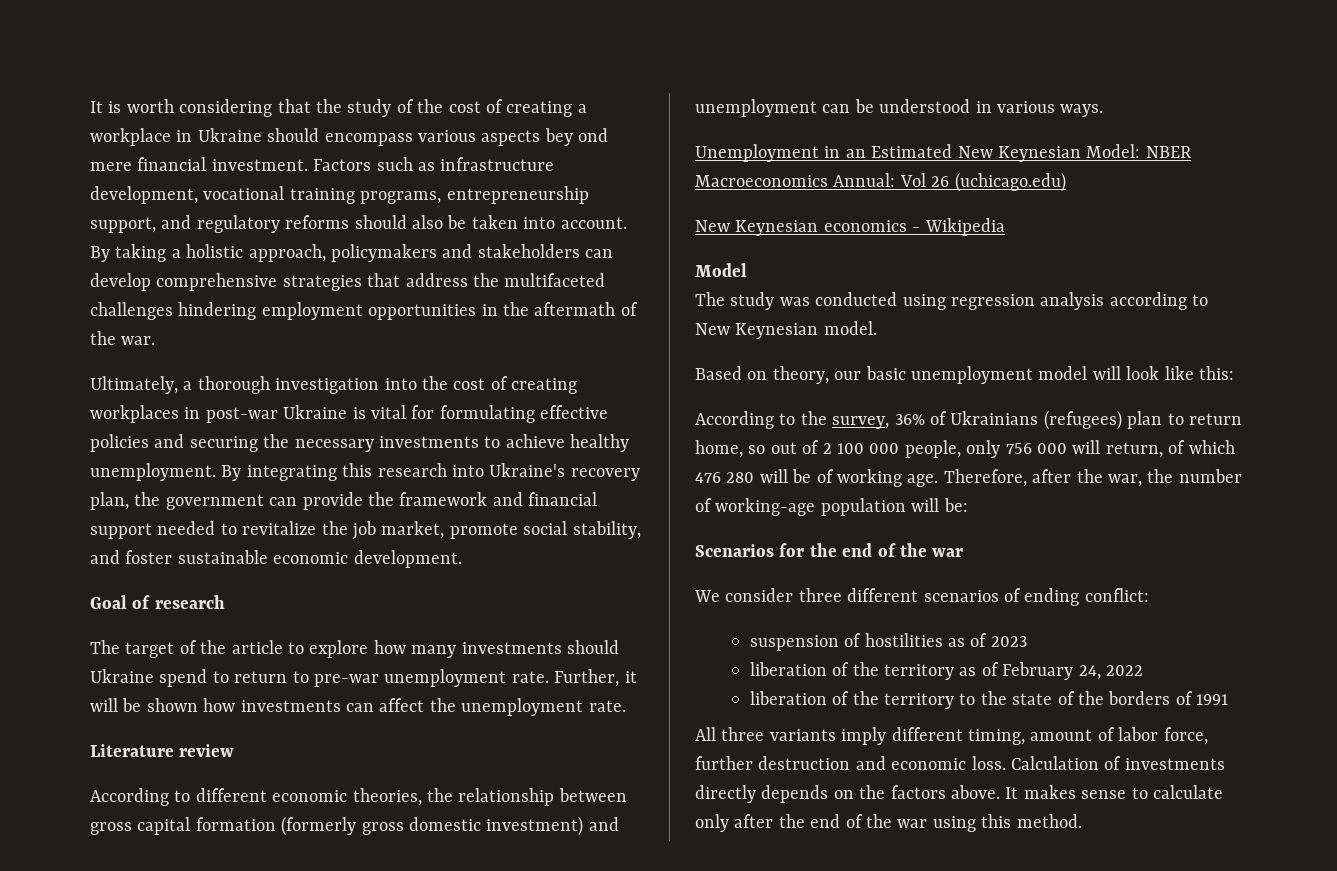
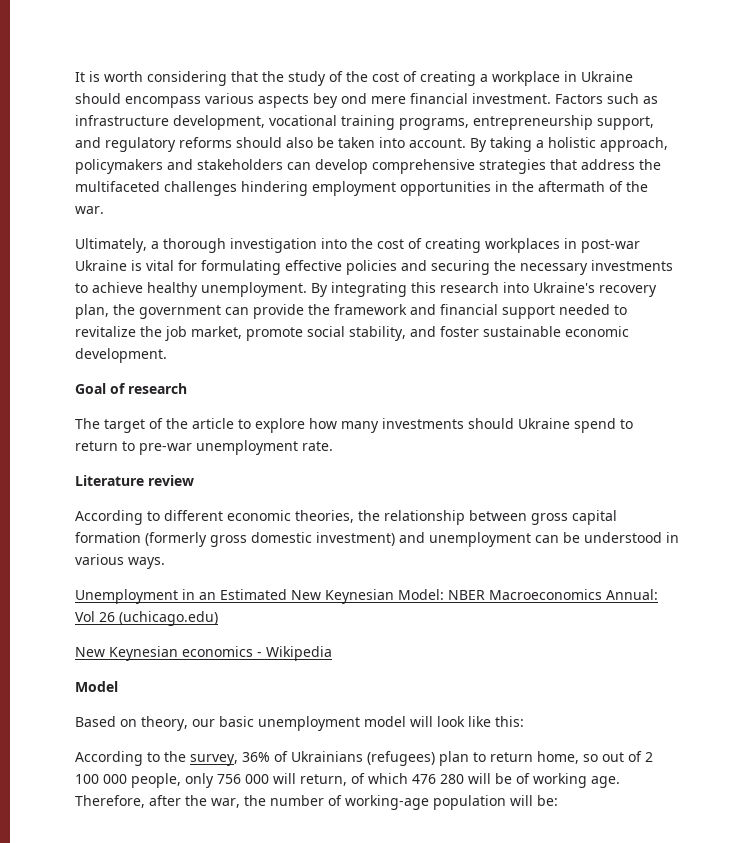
- Further, it will be shown how investments can affect the unemployment rate.
- The study was conducted using regression analysis according to New Keynesian model.
- Scenarios for the end of the war
- We consider three different scenarios of ending conflict:
- suspension of hostilities as of 2023
- liberation of the territory as of February 24, 2022
- liberation of the territory to the state of the borders of 1991
- All three variants imply different timing, amount of labor force, further destruction and economic loss. Calculation of investments directly depends on the factors above. It makes sense to calculate only after the end of the war using this method.

